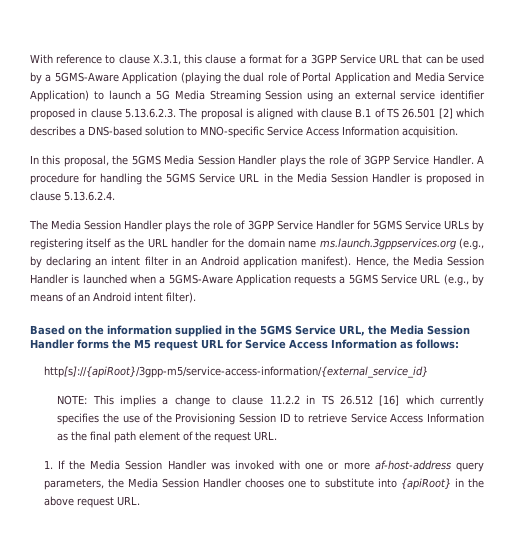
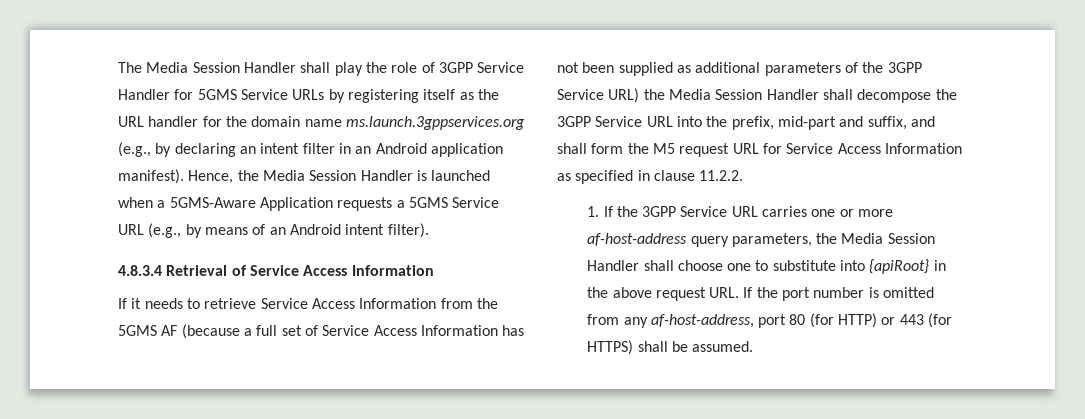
- With reference to clause X.3.1, this clause a format for a 3GPP Service URL that can be used by a 5GMS-Aware Application (playing the dual role of Portal Application and Media Service Application) to launch a 5G Media Streaming Session using an external service identifier proposed in clause 5.13.6.2.3. The proposal is aligned with clause B.1 of TS 26.501 [2] which describes a DNS-based solution to MNO-specific Service Access Information acquisition.
- In this proposal, the 5GMS Media Session Handler plays the role of 3GPP Service Handler. A procedure for handling the 5GMS Service URL in the Media Session Handler is proposed in clause 5.13.6.2.4.
- The Media Session Handler plays the role of 3GPP Service Handler for 5GMS Service URLs by registering itself as the URL handler for the domain name ms.launch.3gppservices.org (e.g., by declaring an intent filter in an Android application manifest).
+ The Media Session Handler shall play the role of 3GPP Service Handler for 5GMS Service URLs by registering itself as the URL handler for the domain name ms.launch.3gppservices.org (e.g., by declaring an intent filter in an Android application manifest).
- Based on the information supplied in the 5GMS Service URL, the Media Session Handler forms the M5 request URL for Service Access Information as follows:
- http[s]://{apiRoot}/3gpp-m5/service-access-information/{external_service_id}
- NOTE: This implies a change to clause 11.2.2 in TS 26.512 [16] which currently specifies the use of the Provisioning Session ID to retrieve Service Access Information as the final path element of the request URL.
- 1. If the Media Session Handler was invoked with one or more af-host-address query parameters, the Media Session Handler chooses one to substitute into {apiRoot} in the above request URL.
+ 4.8.3.4 Retrieval of Service Access Information
+ If it needs to retrieve Service Access Information from the 5GMS AF (because a full set of Service Access Information has not been supplied as additional parameters of the 3GPP Service URL) the Media Session Handler shall decompose the 3GPP Service URL into the prefix, mid-part and suffix, and shall form the M5 request URL for Service Access Information as specified in clause 11.2.2.
+ 1. If the 3GPP Service URL carries one or more af-host-address query parameters, the Media Session Handler shall choose one to substitute into {apiRoot} in the above request URL. If the port number is omitted from any af-host-address, port 80 (for HTTP) or 443 (for HTTPS) shall be assumed.

